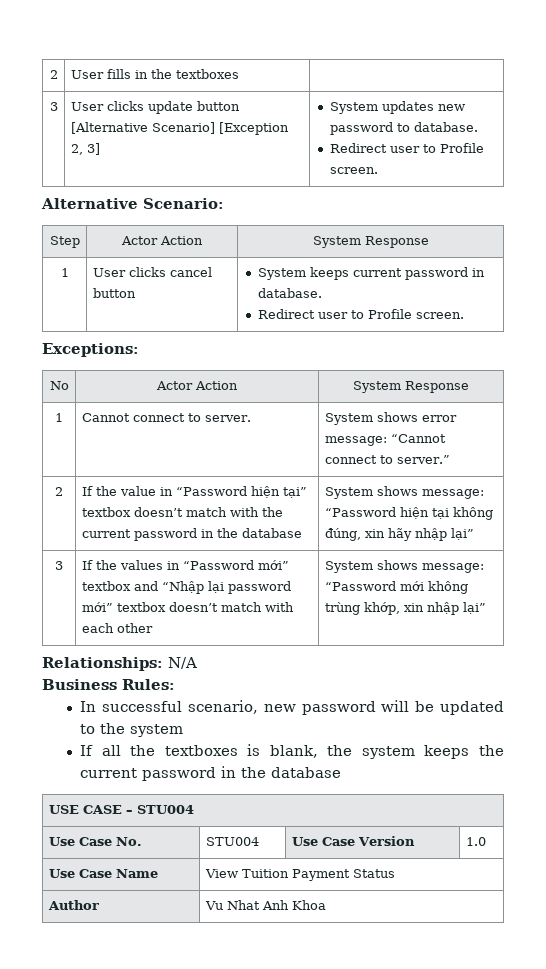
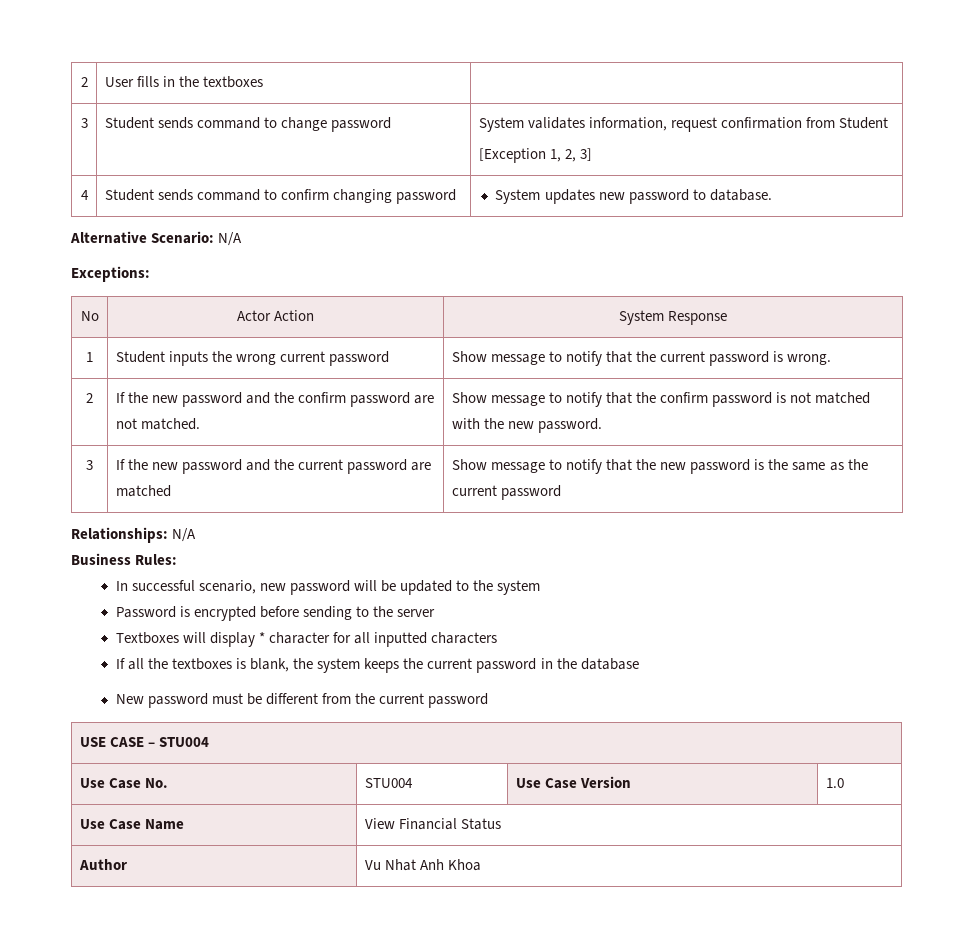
- 3 | User clicks update button [Alternative Scenario] [Exception 2, 3] | System updates new password to database.
- Redirect user to Profile screen.
- Alternative Scenario:
- Step | Actor Action | System Response
- 1 | User clicks cancel button | System keeps current password in database.
- Redirect user to Profile screen.
+ 3 | Student sends command to change password | System validates information, request confirmation from Student
+ [Exception 1, 2, 3]
+ 4 | Student sends command to confirm changing password | System updates new password to database.
+ Alternative Scenario: N/A
- 1 | Cannot connect to server. | System shows error message: “Cannot connect to server.”
- 2 | If the value in “Password hiện tại” textbox doesn’t match with the current password in the database | System shows message: “Password hiện tại không đúng, xin hãy nhập lại”
- 3 | If the values in “Password mới” textbox and “Nhập lại password mới” textbox doesn’t match with each other | System shows message: “Password mới không trùng khớp, xin nhập lại”
+ 1 | Student inputs the wrong current password | Show message to notify that the current password is wrong.
+ 2 | If the new password and the confirm password are not matched. | Show message to notify that the confirm password is not matched with the new password.
+ 3 | If the new password and the current password are matched | Show message to notify that the new password is the same as the current password
+ Password is encrypted before sending to the server
+ Textboxes will display * character for all inputted characters
+ New password must be different from the current password
- Use Case Name | View Tuition Payment Status
+ Use Case Name | View Financial Status

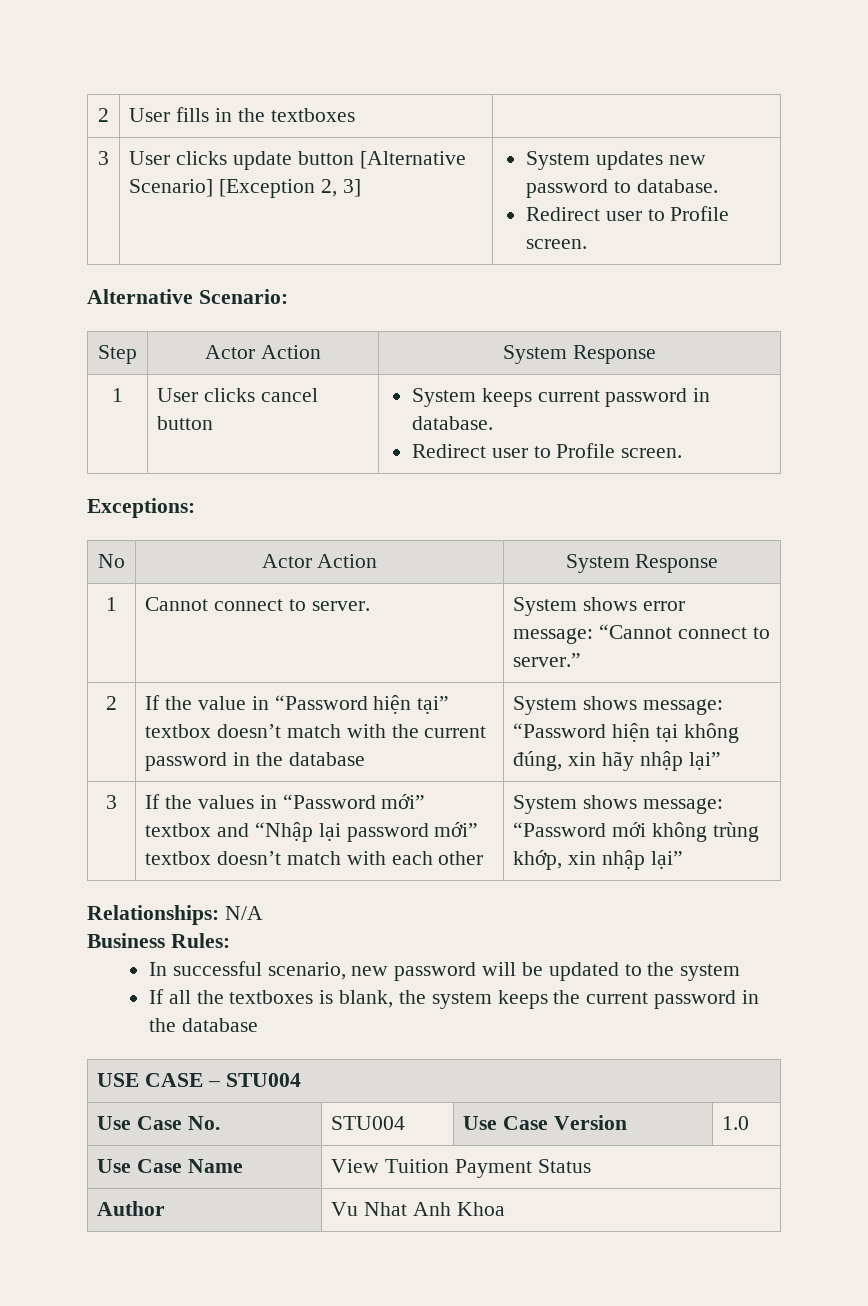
- 3 | Student sends command to change password | System validates information, request confirmation from Student
- [Exception 1, 2, 3]
- 4 | Student sends command to confirm changing password | System updates new password to database.
- Alternative Scenario: N/A
+ 3 | User clicks update button [Alternative Scenario] [Exception 2, 3] | System updates new password to database.
+ Redirect user to Profile screen.
+ Alternative Scenario:
+ Step | Actor Action | System Response
+ 1 | User clicks cancel button | System keeps current password in database.
+ Redirect user to Profile screen.
- 1 | Student inputs the wrong current password | Show message to notify that the current password is wrong.
- 2 | If the new password and the confirm password are not matched. | Show message to notify that the confirm password is not matched with the new password.
- 3 | If the new password and the current password are matched | Show message to notify that the new password is the same as the current password
+ 1 | Cannot connect to server. | System shows error message: “Cannot connect to server.”
+ 2 | If the value in “Password hiện tại” textbox doesn’t match with the current password in the database | System shows message: “Password hiện tại không đúng, xin hãy nhập lại”
+ 3 | If the values in “Password mới” textbox and “Nhập lại password mới” textbox doesn’t match with each other | System shows message: “Password mới không trùng khớp, xin nhập lại”
- Password is encrypted before sending to the server
- Textboxes will display * character for all inputted characters
- New password must be different from the current password
- Use Case Name | View Financial Status
+ Use Case Name | View Tuition Payment Status

